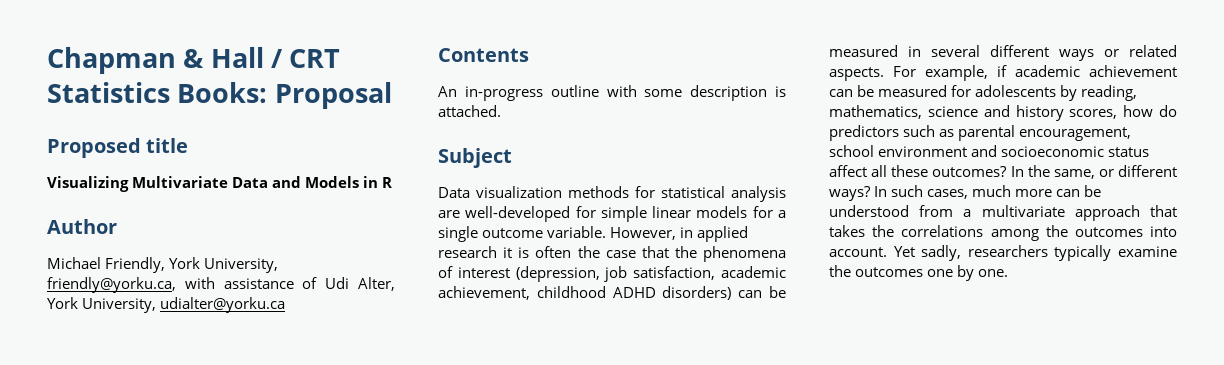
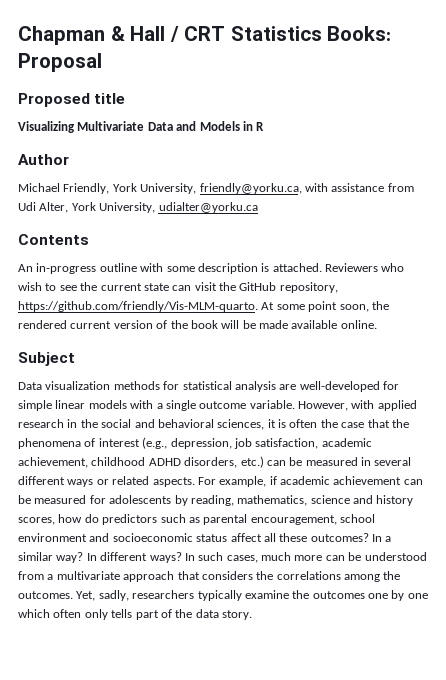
- Michael Friendly, York University, friendly@yorku.ca, with assistance of Udi Alter, York University, udialter@yorku.ca
+ Michael Friendly, York University, friendly@yorku.ca, with assistance from Udi Alter, York University, udialter@yorku.ca
+ Reviewers who wish to see the current state can visit the GitHub repository, https://github.com/friendly/Vis-MLM-quarto. At some point soon, the rendered current version of the book will be made available online.
- Data visualization methods for statistical analysis are well-developed for simple linear models for a single outcome variable.
+ Data visualization methods for statistical analysis are well-developed for simple linear models with a single outcome variable.
- However, in applied research it is often the case that the phenomena of interest (depression, job satisfaction, academic achievement, childhood ADHD disorders) can be measured in several different ways or related aspects.
+ However, with applied research in the social and behavioral sciences, it is often the case that the phenomena of interest (e.g., depression, job satisfaction, academic achievement, childhood ADHD disorders, etc.) can be measured in several different ways or related aspects.
- In the same, or different ways?
+ In a similar way? In different ways?
- In such cases, much more can be understood from a multivariate approach that takes the correlations among the outcomes into account. Yet sadly, researchers typically examine the outcomes one by one.
+ In such cases, much more can be understood from a multivariate approach that considers the correlations among the outcomes. Yet, sadly, researchers typically examine the outcomes one by one which often only tells part of the data story.

